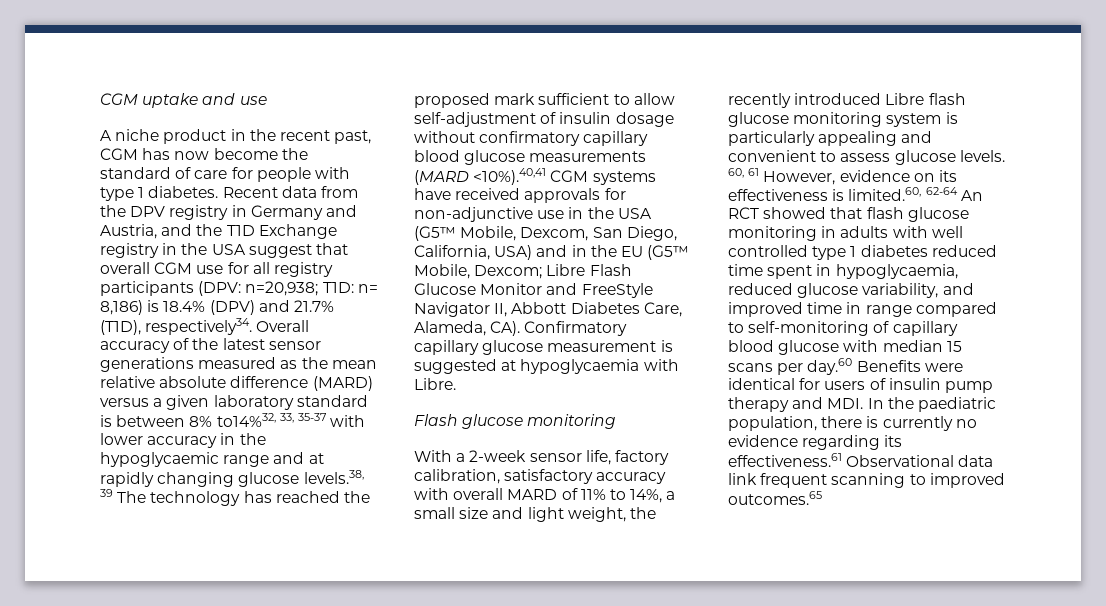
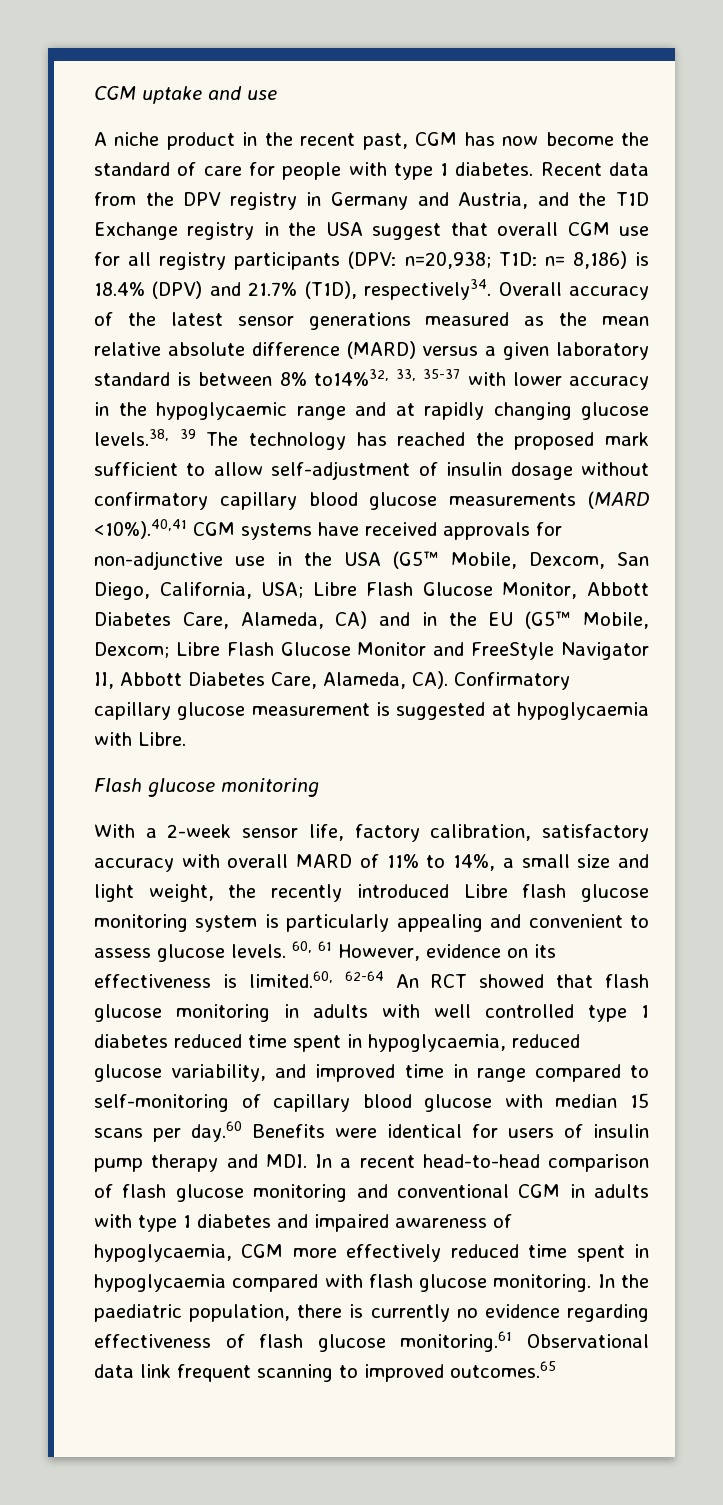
- Overall accuracy of the latest sensor generations measured as the mean relative absolute difference (MARD) versus a given laboratory standard is between 8% to14%32, 33, 35-37 with lower accuracy in the hypoglycaemic range and at rapidly changing glucose levels.38, 39 The technology has reached the proposed mark sufficient to allow self-adjustment of insulin dosage without confirmatory capillary blood glucose measurements (MARD <10%).40,41 CGM systems have received approvals for non-adjunctive use in the USA (G5™ Mobile, Dexcom, San Diego, California, USA) and in the EU (G5™ Mobile, Dexcom;
+ Overall accuracy of the latest sensor generations measured as the mean relative absolute difference (MARD) versus a given laboratory standard is between 8% to14%32, 33, 35-37 with lower accuracy in the hypoglycaemic range and at rapidly changing glucose levels.38, 39 The technology has reached the proposed mark sufficient to allow self-adjustment of insulin dosage without confirmatory capillary blood glucose measurements (MARD <10%).40,41 CGM systems have received approvals for non-adjunctive use in the USA (G5™ Mobile, Dexcom, San Diego, California, USA; Libre Flash Glucose Monitor, Abbott Diabetes Care, Alameda, CA) and in the EU (G5™ Mobile, Dexcom;
- 60, 61 However, evidence on its effectiveness is limited.60, 62-64 An RCT showed that flash glucose monitoring in adults with well controlled type 1 diabetes reduced time spent in hypoglycaemia, reduced glucose variability, and improved time in range compared to self-monitoring of capillary blood glucose with median 15 scans per day.60 Benefits were identical for users of insulin pump therapy and MDI. In the paediatric population, there is currently no evidence regarding its effectiveness.61 Observational data link frequent scanning to improved outcomes.65
+ 60, 61 However, evidence on its effectiveness is limited.60, 62-64 An RCT showed that flash glucose monitoring in adults with well controlled type 1 diabetes reduced time spent in hypoglycaemia, reduced glucose variability, and improved time in range compared to self-monitoring of capillary blood glucose with median 15 scans per day.60 Benefits were identical for users of insulin pump therapy and MDI. In a recent head-to-head comparison of flash glucose monitoring and conventional CGM in adults with type 1 diabetes and impaired awareness of hypoglycaemia, CGM more effectively reduced time spent in hypoglycaemia compared with flash glucose monitoring. In the paediatric population, there is currently no evidence regarding effectiveness of flash glucose monitoring.61 Observational data link frequent scanning to improved outcomes.65

